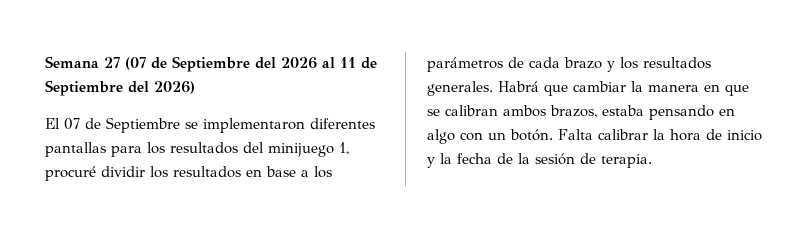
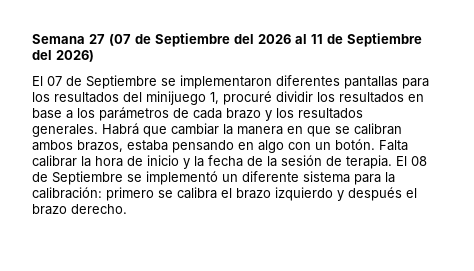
+ El 08 de Septiembre se implementó un diferente sistema para la calibración: primero se calibra el brazo izquierdo y después el brazo derecho.

